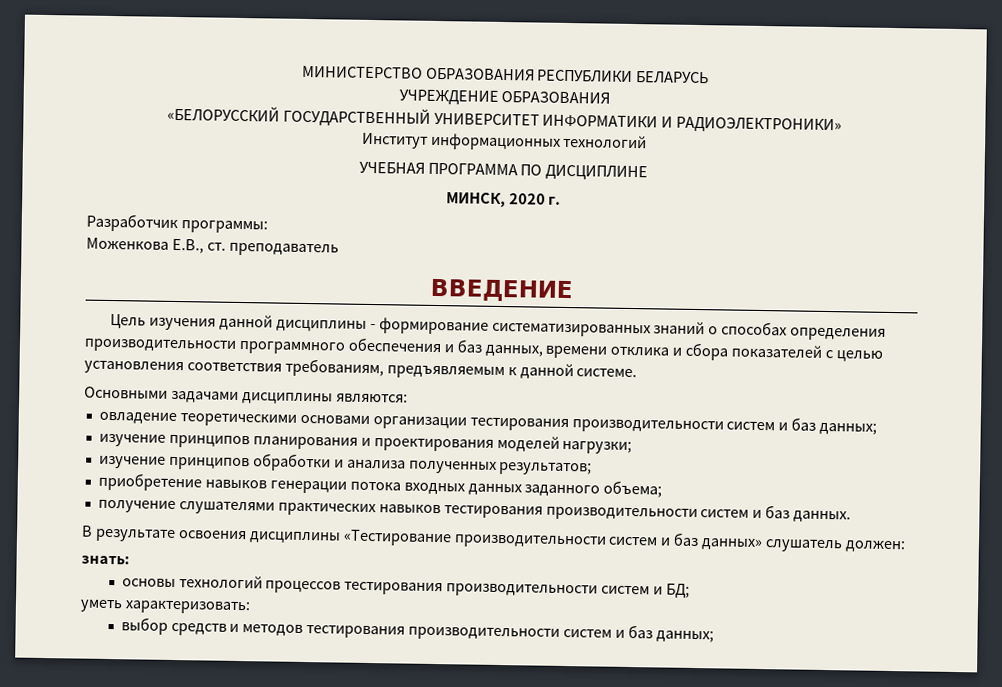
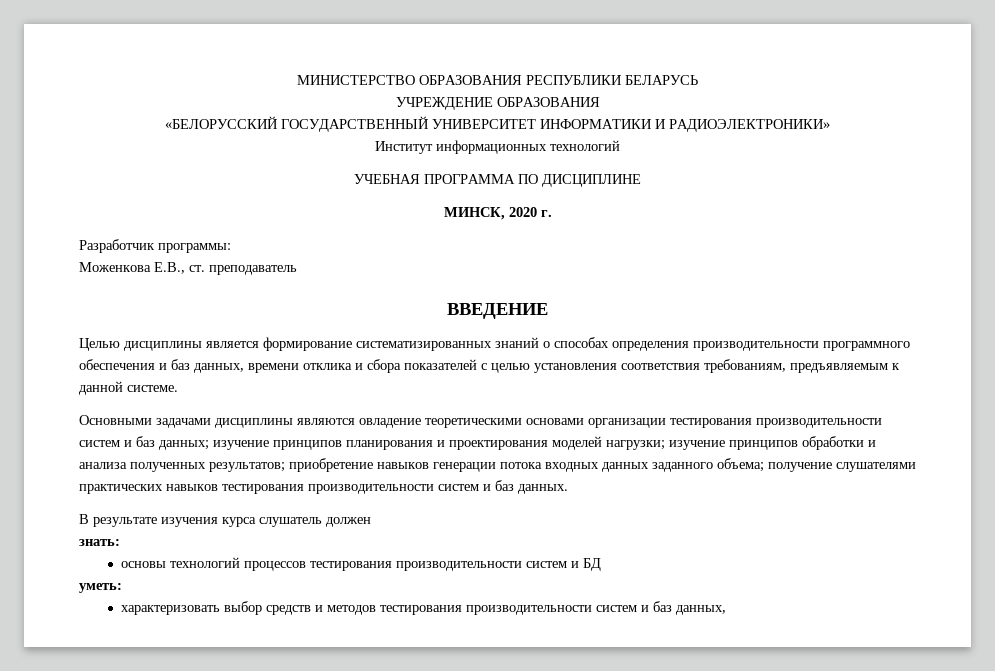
- Цель изучения данной дисциплины - формирование систематизированных знаний о способах определения производительности программного обеспечения и баз данных, времени отклика и сбора показателей с целью установления соответствия требованиям, предъявляемым к данной системе.
+ Целью дисциплины является формирование систематизированных знаний о способах определения производительности программного обеспечения и баз данных, времени отклика и сбора показателей с целью установления соответствия требованиям, предъявляемым к данной системе.
- Основными задачами дисциплины являются:
- овладение теоретическими основами организации тестирования производительности систем и баз данных;
- изучение принципов планирования и проектирования моделей нагрузки;
- изучение принципов обработки и анализа полученных результатов;
- приобретение навыков генерации потока входных данных заданного объема;
- получение слушателями практических навыков тестирования производительности систем и баз данных.
+ Основными задачами дисциплины являются овладение теоретическими основами организации тестирования производительности систем и баз данных; изучение принципов планирования и проектирования моделей нагрузки; изучение принципов обработки и анализа полученных результатов; приобретение навыков генерации потока входных данных заданного объема; получение слушателями практических навыков тестирования производительности систем и баз данных.
- В результате освоения дисциплины «Тестирование производительности систем и баз данных» слушатель должен:
+ В результате изучения курса слушатель должен
- основы технологий процессов тестирования производительности систем и БД;
- уметь характеризовать:
- выбор средств и методов тестирования производительности систем и баз данных;
+ основы технологий процессов тестирования производительности систем и БД
+ уметь:
+ характеризовать выбор средств и методов тестирования производительности систем и баз данных,

